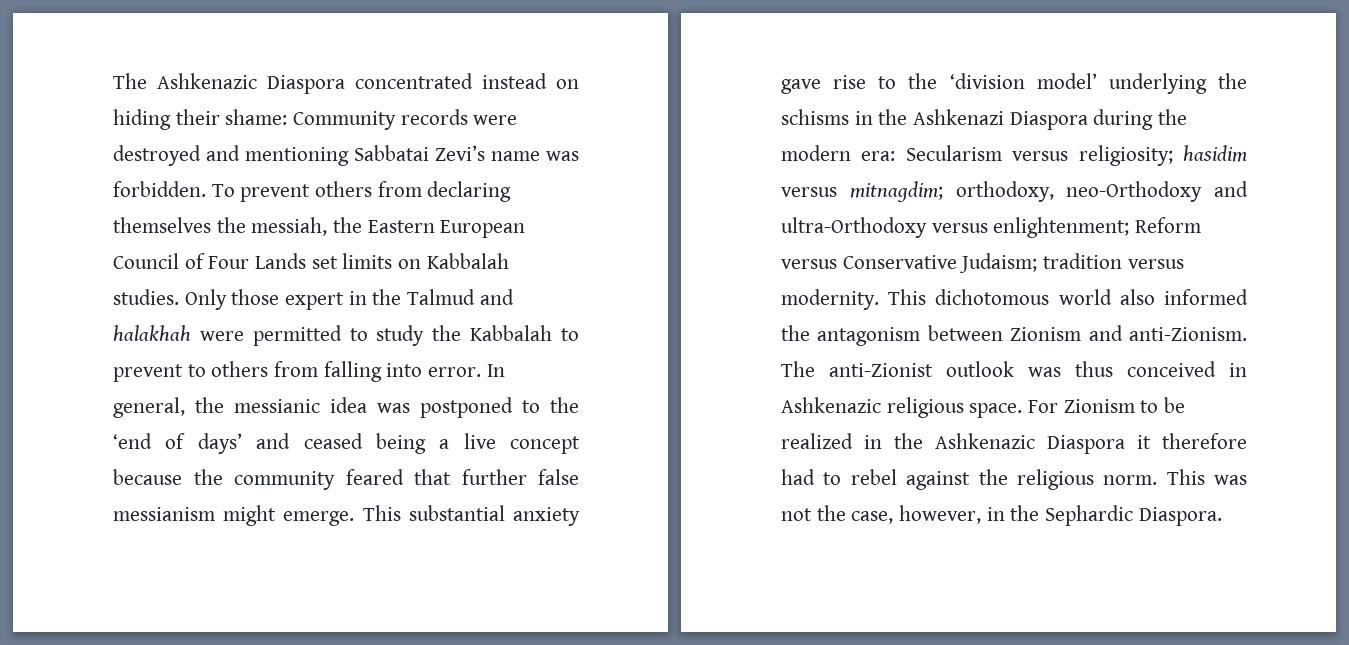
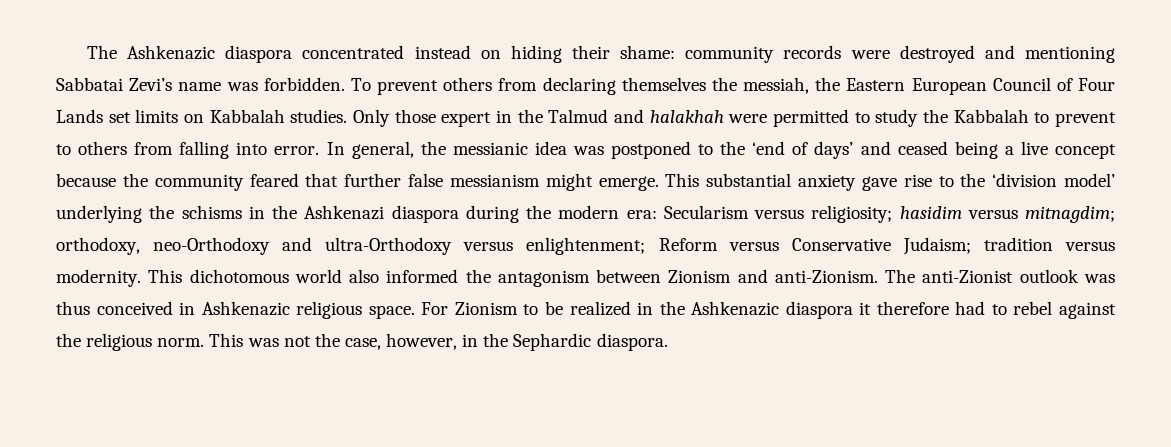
- The Ashkenazic Diaspora concentrated instead on hiding their shame: Community records were destroyed and mentioning Sabbatai Zevi’s name was forbidden.
+ The Ashkenazic diaspora concentrated instead on hiding their shame: community records were destroyed and mentioning Sabbatai Zevi’s name was forbidden.
- This substantial anxiety gave rise to the ‘division model’ underlying the schisms in the Ashkenazi Diaspora during the modern era: Secularism versus religiosity; hasidim versus mitnagdim; orthodoxy, neo-Orthodoxy and ultra-Orthodoxy versus enlightenment; Reform versus Conservative Judaism; tradition versus modernity.
+ This substantial anxiety gave rise to the ‘division model’ underlying the schisms in the Ashkenazi diaspora during the modern era: Secularism versus religiosity; hasidim versus mitnagdim; orthodoxy, neo-Orthodoxy and ultra-Orthodoxy versus enlightenment; Reform versus Conservative Judaism; tradition versus modernity.
- For Zionism to be realized in the Ashkenazic Diaspora it therefore had to rebel against the religious norm.
+ For Zionism to be realized in the Ashkenazic diaspora it therefore had to rebel against the religious norm.
- This was not the case, however, in the Sephardic Diaspora.
+ This was not the case, however, in the Sephardic diaspora.

